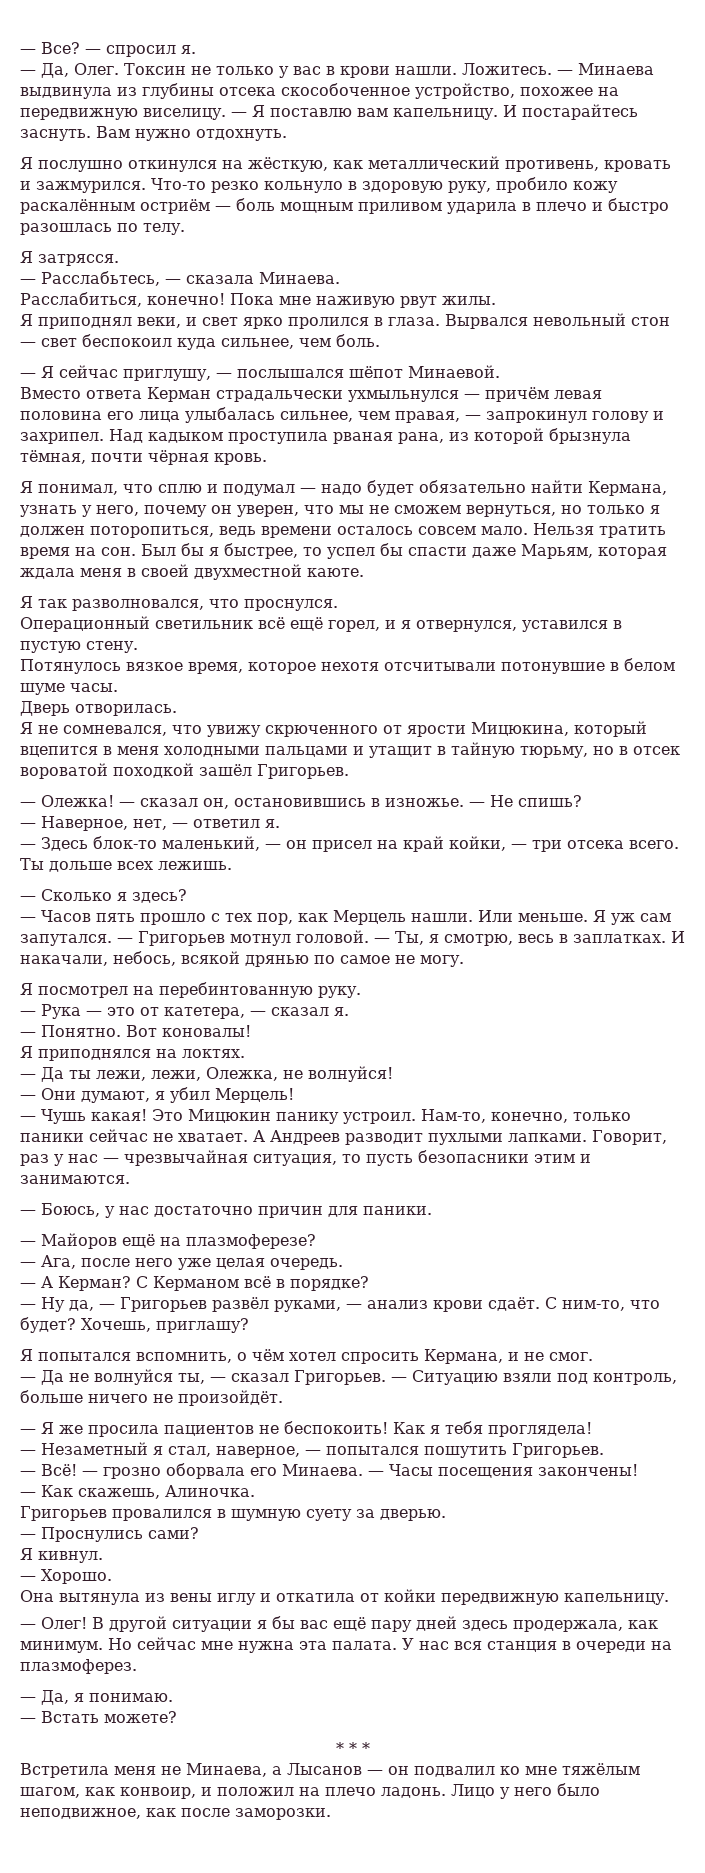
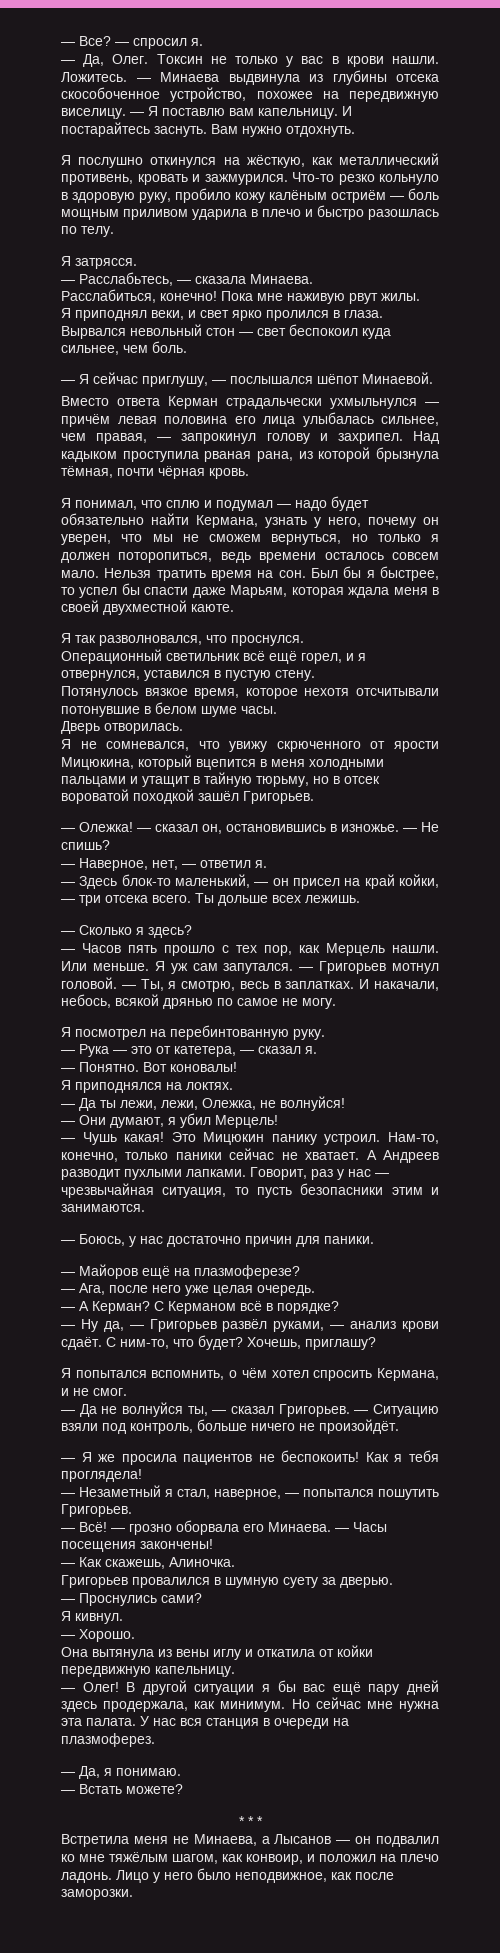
- Что-то резко кольнуло в здоровую руку, пробило кожу раскалённым остриём — боль мощным приливом ударила в плечо и быстро разошлась по телу.
+ Что-то резко кольнуло в здоровую руку, пробило кожу калёным остриём — боль мощным приливом ударила в плечо и быстро разошлась по телу.

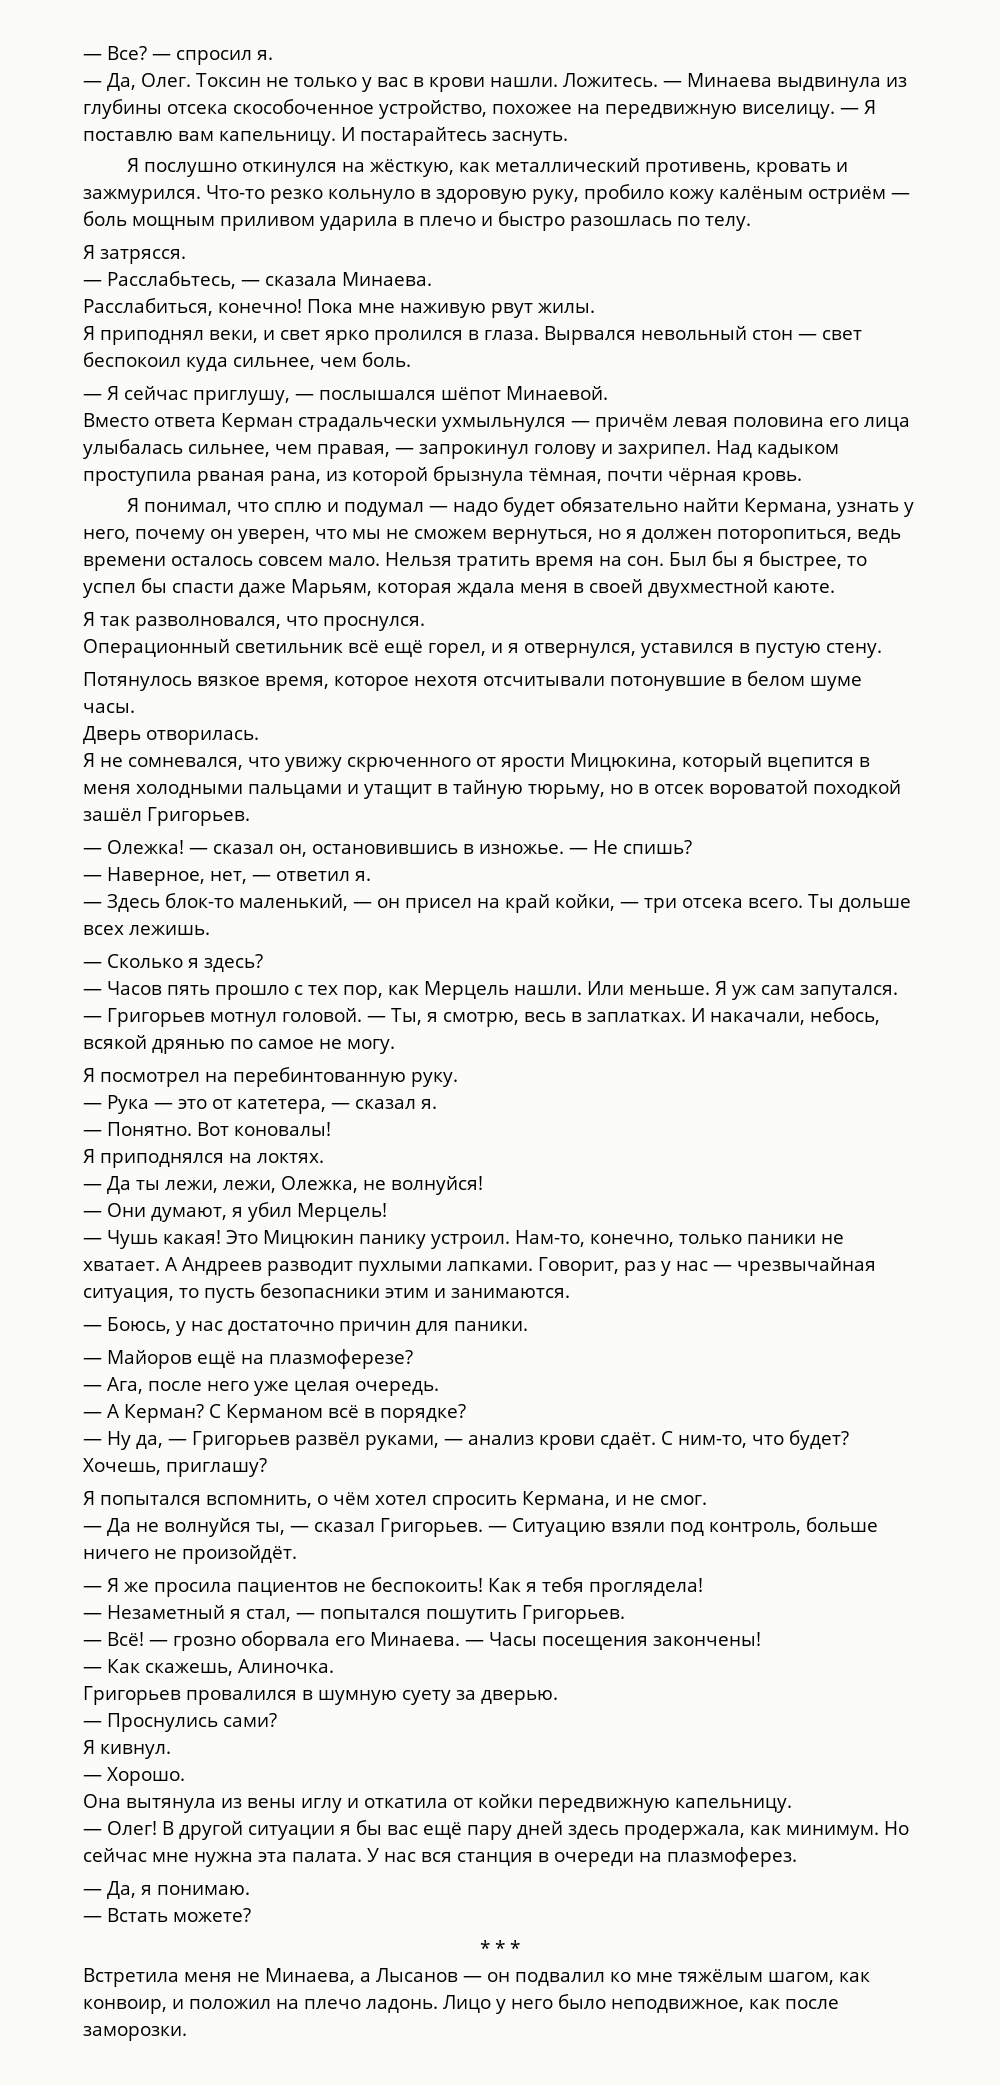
- Вам нужно отдохнуть.
- Я понимал, что сплю и подумал — надо будет обязательно найти Кермана, узнать у него, почему он уверен, что мы не сможем вернуться, но только я должен поторопиться, ведь времени осталось совсем мало.
+ Я понимал, что сплю и подумал — надо будет обязательно найти Кермана, узнать у него, почему он уверен, что мы не сможем вернуться, но я должен поторопиться, ведь времени осталось совсем мало.
- Нам-то, конечно, только паники сейчас не хватает.
+ Нам-то, конечно, только паники не хватает.
- — Незаметный я стал, наверное, — попытался пошутить Григорьев.
+ — Незаметный я стал, — попытался пошутить Григорьев.

